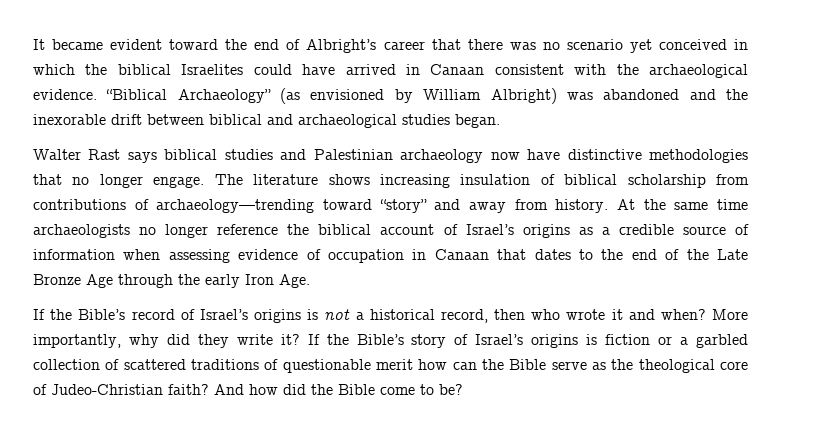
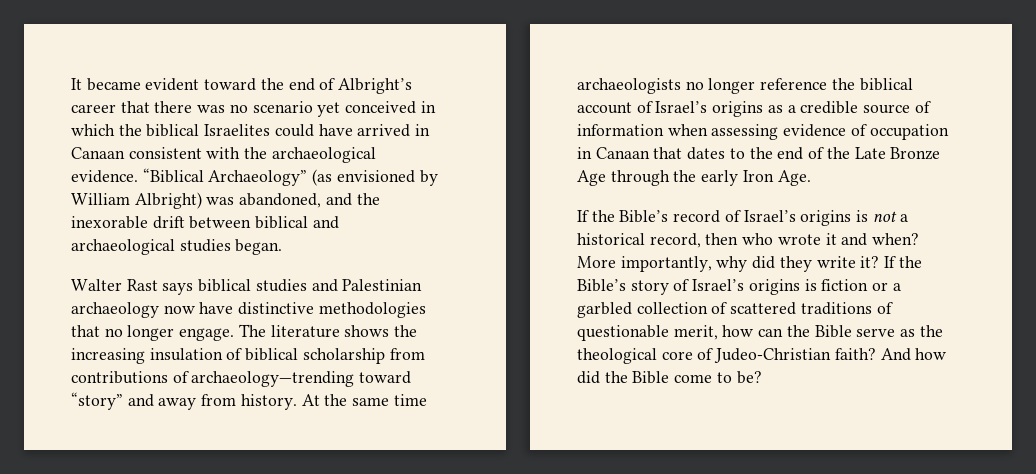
- “Biblical Archaeology” (as envisioned by William Albright) was abandoned and the inexorable drift between biblical and archaeological studies began.
+ “Biblical Archaeology” (as envisioned by William Albright) was abandoned, and the inexorable drift between biblical and archaeological studies began.
- The literature shows increasing insulation of biblical scholarship from contributions of archaeology—trending toward “story” and away from history.
+ The literature shows the increasing insulation of biblical scholarship from contributions of archaeology—trending toward “story” and away from history.
- If the Bible’s story of Israel’s origins is fiction or a garbled collection of scattered traditions of questionable merit how can the Bible serve as the theological core of Judeo-Christian faith?
+ If the Bible’s story of Israel’s origins is fiction or a garbled collection of scattered traditions of questionable merit, how can the Bible serve as the theological core of Judeo-Christian faith?

